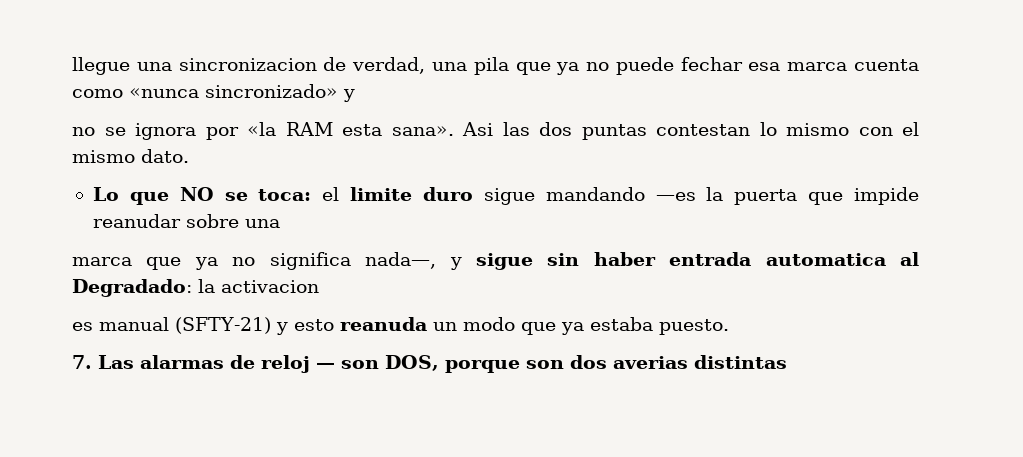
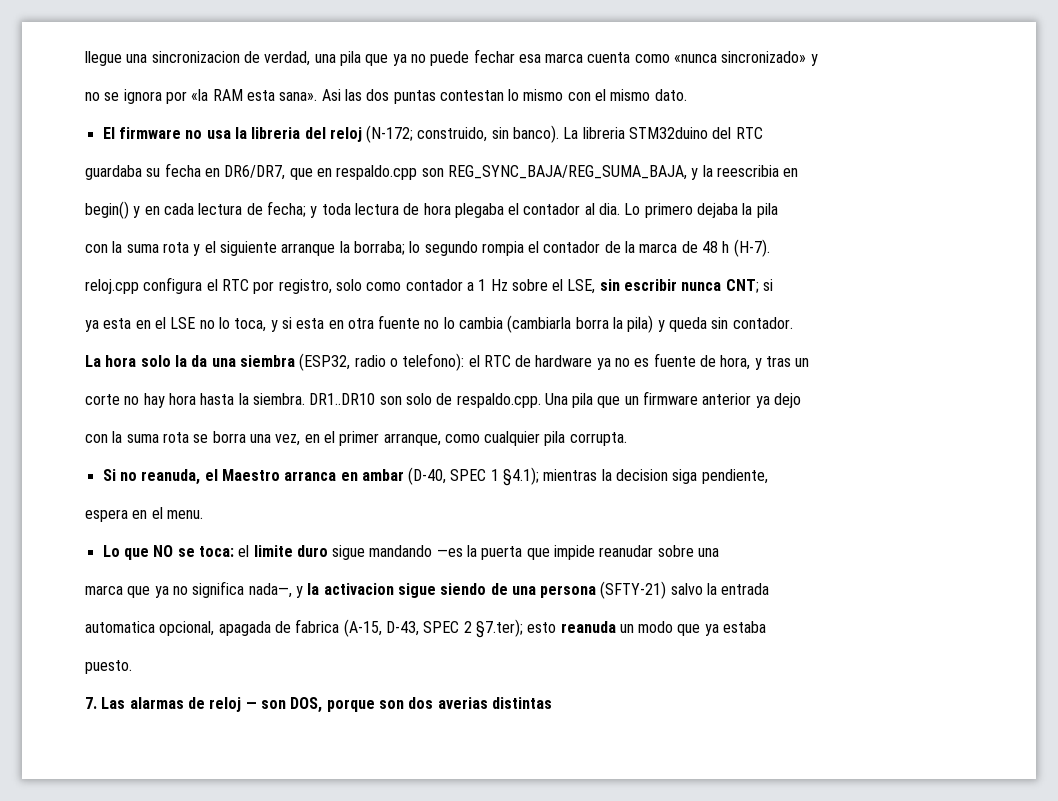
+ El firmware no usa la libreria del reloj (N-172; construido, sin banco). La libreria STM32duino del RTC
+ guardaba su fecha en DR6/DR7, que en respaldo.cpp son REG_SYNC_BAJA/REG_SUMA_BAJA, y la reescribia en
+ begin() y en cada lectura de fecha; y toda lectura de hora plegaba el contador al dia. Lo primero dejaba la pila
+ con la suma rota y el siguiente arranque la borraba; lo segundo rompia el contador de la marca de 48 h (H-7).
+ reloj.cpp configura el RTC por registro, solo como contador a 1 Hz sobre el LSE, sin escribir nunca CNT; si
+ ya esta en el LSE no lo toca, y si esta en otra fuente no lo cambia (cambiarla borra la pila) y queda sin contador.
+ La hora solo la da una siembra (ESP32, radio o telefono): el RTC de hardware ya no es fuente de hora, y tras un
+ corte no hay hora hasta la siembra. DR1..DR10 son solo de respaldo.cpp. Una pila que un firmware anterior ya dejo
+ con la suma rota se borra una vez, en el primer arranque, como cualquier pila corrupta.
+ Si no reanuda, el Maestro arranca en ambar (D-40, SPEC 1 §4.1); mientras la decision siga pendiente,
+ espera en el menu.
- marca que ya no significa nada—, y sigue sin haber entrada automatica al Degradado: la activacion
- es manual (SFTY-21) y esto reanuda un modo que ya estaba puesto.
+ marca que ya no significa nada—, y la activacion sigue siendo de una persona (SFTY-21) salvo la entrada
+ automatica opcional, apagada de fabrica (A-15, D-43, SPEC 2 §7.ter); esto reanuda un modo que ya estaba
+ puesto.

